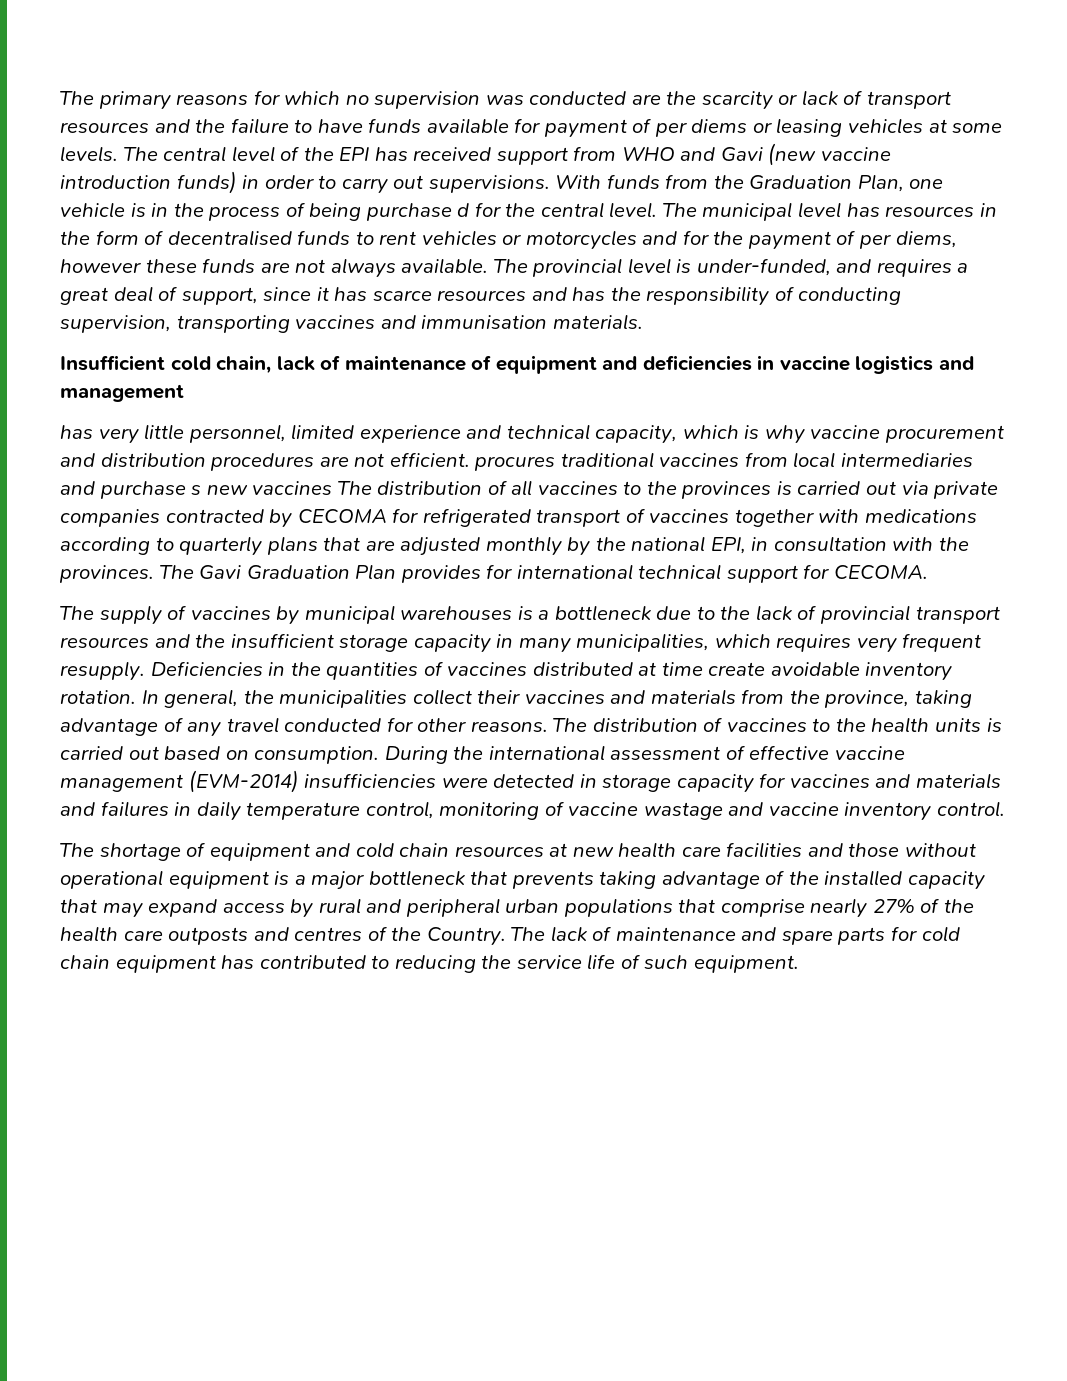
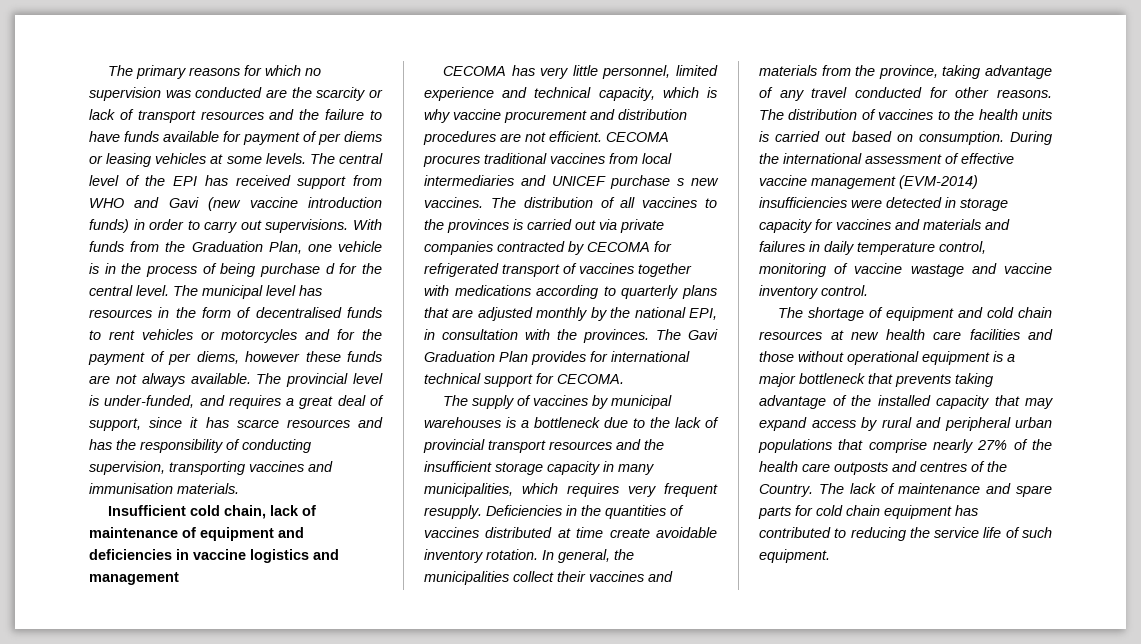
- has very little personnel, limited experience and technical capacity, which is why vaccine procurement and distribution procedures are not efficient. procures traditional vaccines from local intermediaries and purchase s new vaccines The distribution of all vaccines to the provinces is carried out via private companies contracted by CECOMA for refrigerated transport of vaccines together with medications according to quarterly plans that are adjusted monthly by the national EPI, in consultation with the provinces.
+ CECOMA has very little personnel, limited experience and technical capacity, which is why vaccine procurement and distribution procedures are not efficient. CECOMA procures traditional vaccines from local intermediaries and UNICEF purchase s new vaccines. The distribution of all vaccines to the provinces is carried out via private companies contracted by CECOMA for refrigerated transport of vaccines together with medications according to quarterly plans that are adjusted monthly by the national EPI, in consultation with the provinces.

